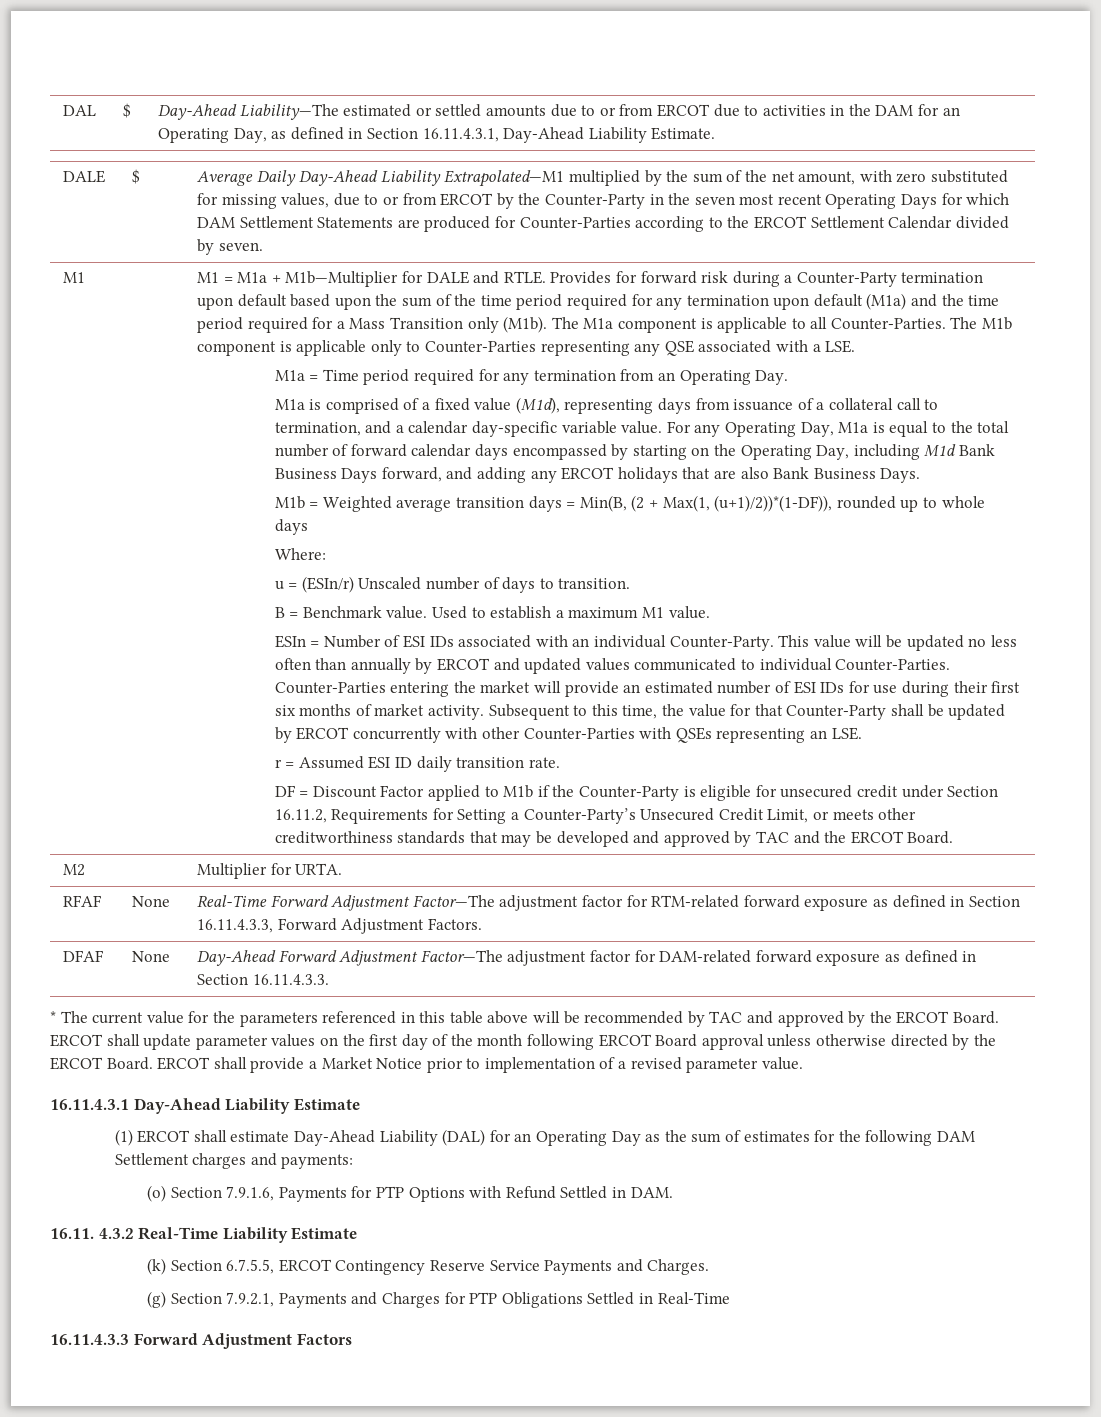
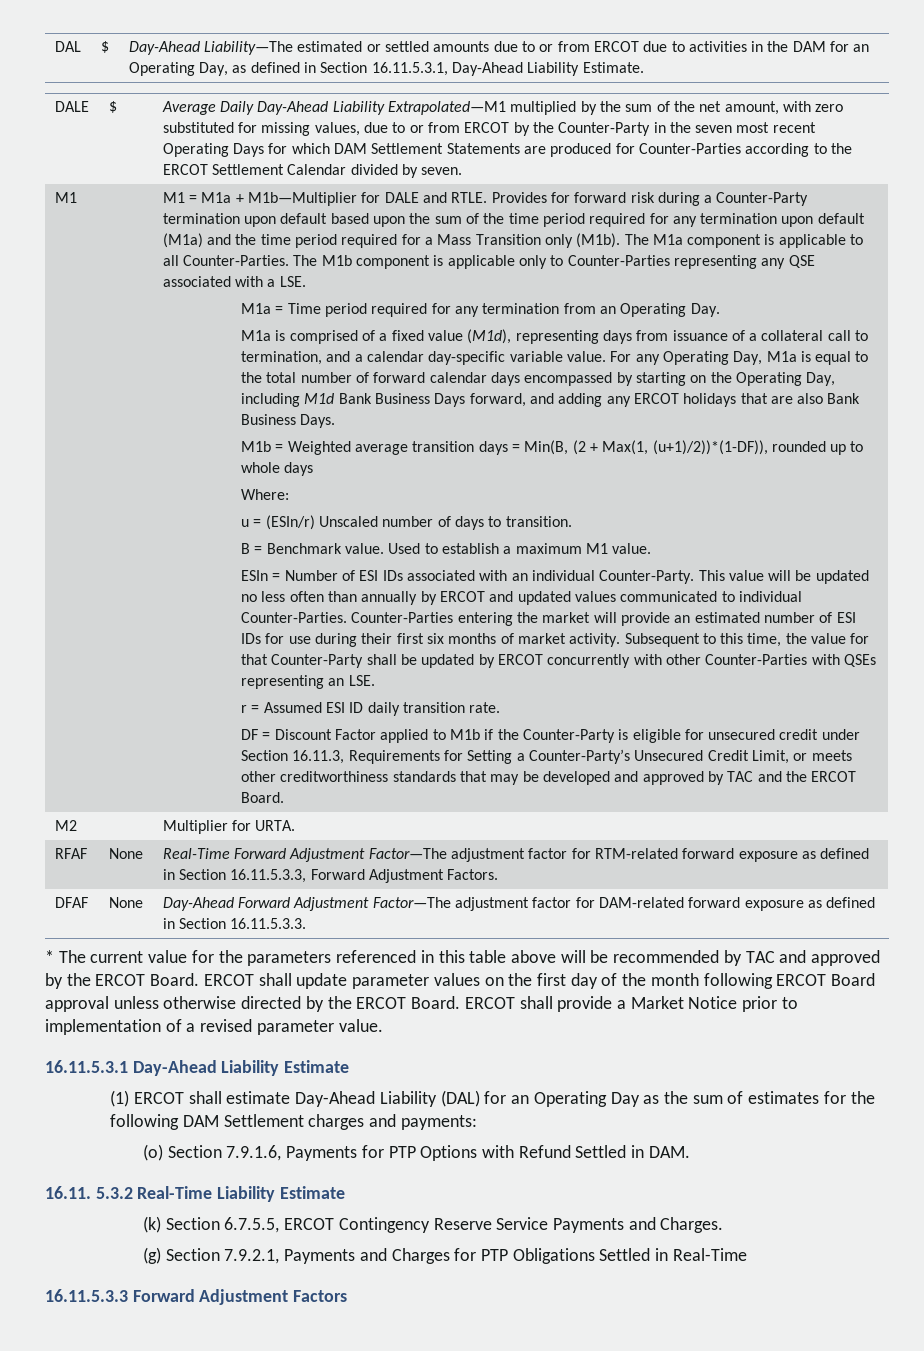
- DAL | $ | Day-Ahead Liability—The estimated or settled amounts due to or from ERCOT due to activities in the DAM for an Operating Day, as defined in Section 16.11.4.3.1, Day-Ahead Liability Estimate.
+ DAL | $ | Day-Ahead Liability—The estimated or settled amounts due to or from ERCOT due to activities in the DAM for an Operating Day, as defined in Section 16.11.5.3.1, Day-Ahead Liability Estimate.
- DF = Discount Factor applied to M1b if the Counter-Party is eligible for unsecured credit under Section 16.11.2, Requirements for Setting a Counter-Party’s Unsecured Credit Limit, or meets other creditworthiness standards that may be developed and approved by TAC and the ERCOT Board.
+ DF = Discount Factor applied to M1b if the Counter-Party is eligible for unsecured credit under Section 16.11.3, Requirements for Setting a Counter-Party’s Unsecured Credit Limit, or meets other creditworthiness standards that may be developed and approved by TAC and the ERCOT Board.
- RFAF | None | Real-Time Forward Adjustment Factor—The adjustment factor for RTM-related forward exposure as defined in Section 16.11.4.3.3, Forward Adjustment Factors.
+ RFAF | None | Real-Time Forward Adjustment Factor—The adjustment factor for RTM-related forward exposure as defined in Section 16.11.5.3.3, Forward Adjustment Factors.
- DFAF | None | Day-Ahead Forward Adjustment Factor—The adjustment factor for DAM-related forward exposure as defined in Section 16.11.4.3.3.
+ DFAF | None | Day-Ahead Forward Adjustment Factor—The adjustment factor for DAM-related forward exposure as defined in Section 16.11.5.3.3.
- 16.11.4.3.1 Day-Ahead Liability Estimate
+ 16.11.5.3.1 Day-Ahead Liability Estimate
- 16.11. 4.3.2 Real-Time Liability Estimate
+ 16.11. 5.3.2 Real-Time Liability Estimate
- 16.11.4.3.3 Forward Adjustment Factors
+ 16.11.5.3.3 Forward Adjustment Factors

